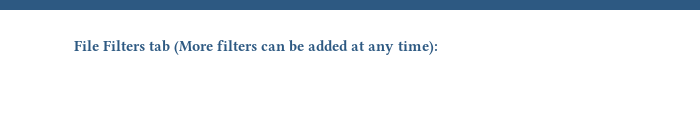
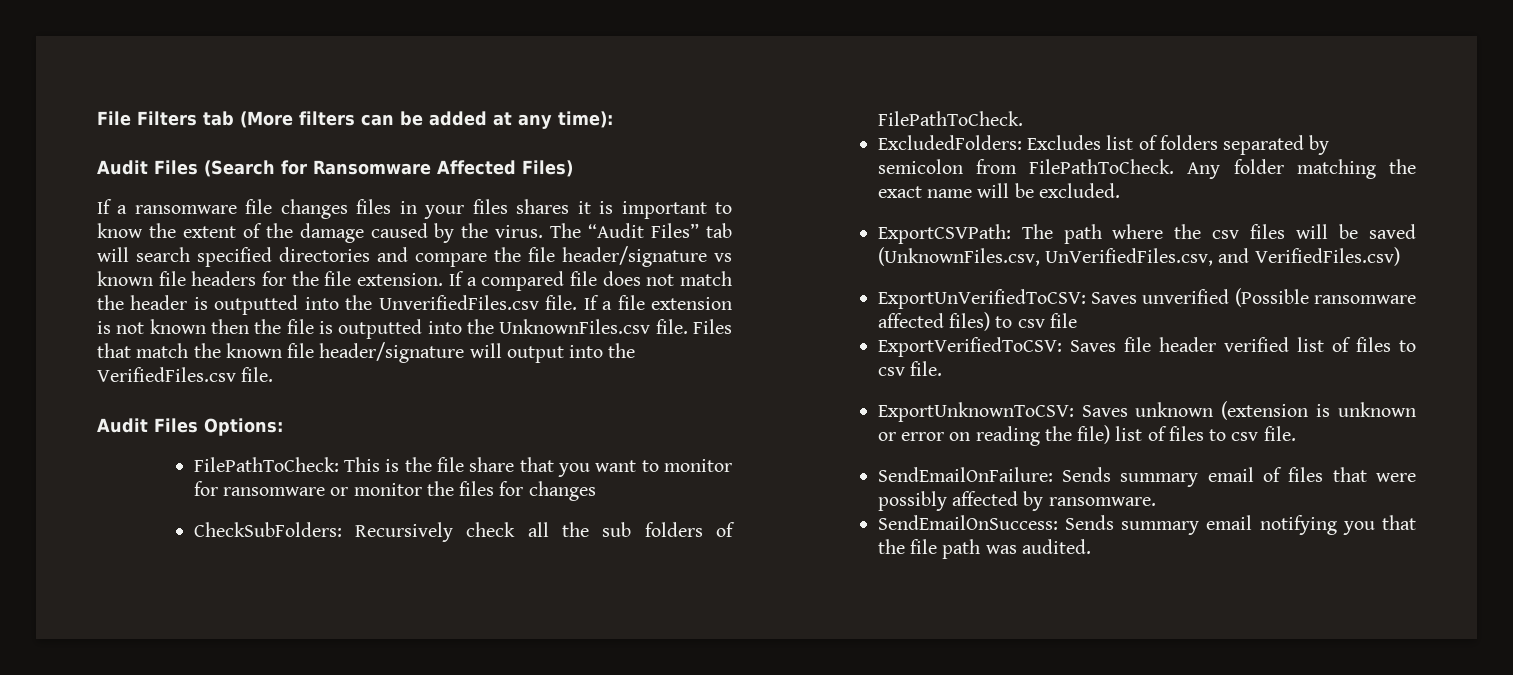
+ Audit Files (Search for Ransomware Affected Files)
+ If a ransomware file changes files in your files shares it is important to know the extent of the damage caused by the virus. The “Audit Files” tab will search specified directories and compare the file header/signature vs known file headers for the file extension. If a compared file does not match the header is outputted into the UnverifiedFiles.csv file. If a file extension is not known then the file is outputted into the UnknownFiles.csv file. Files that match the known file header/signature will output into the VerifiedFiles.csv file.
+ Audit Files Options:
+ FilePathToCheck: This is the file share that you want to monitor for ransomware or monitor the files for changes
+ CheckSubFolders: Recursively check all the sub folders of FilePathToCheck.
+ ExcludedFolders: Excludes list of folders separated by semicolon from FilePathToCheck. Any folder matching the exact name will be excluded.
+ ExportCSVPath: The path where the csv files will be saved (UnknownFiles.csv, UnVerifiedFiles.csv, and VerifiedFiles.csv)
+ ExportUnVerifiedToCSV: Saves unverified (Possible ransomware affected files) to csv file
+ ExportVerifiedToCSV: Saves file header verified list of files to csv file.
+ ExportUnknownToCSV: Saves unknown (extension is unknown or error on reading the file) list of files to csv file.
+ SendEmailOnFailure: Sends summary email of files that were possibly affected by ransomware.
+ SendEmailOnSuccess: Sends summary email notifying you that the file path was audited.

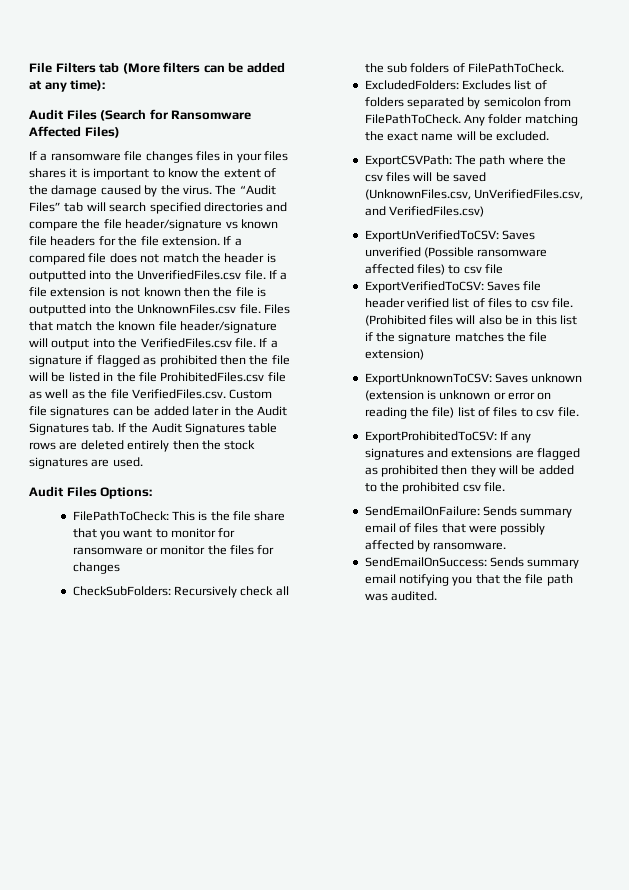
+ If a signature if flagged as prohibited then the file will be listed in the file ProhibitedFiles.csv file as well as the file VerifiedFiles.csv. Custom file signatures can be added later in the Audit Signatures tab. If the Audit Signatures table rows are deleted entirely then the stock signatures are used.
+ (Prohibited files will also be in this list if the signature matches the file extension)
+ ExportProhibitedToCSV: If any signatures and extensions are flagged as prohibited then they will be added to the prohibited csv file.

